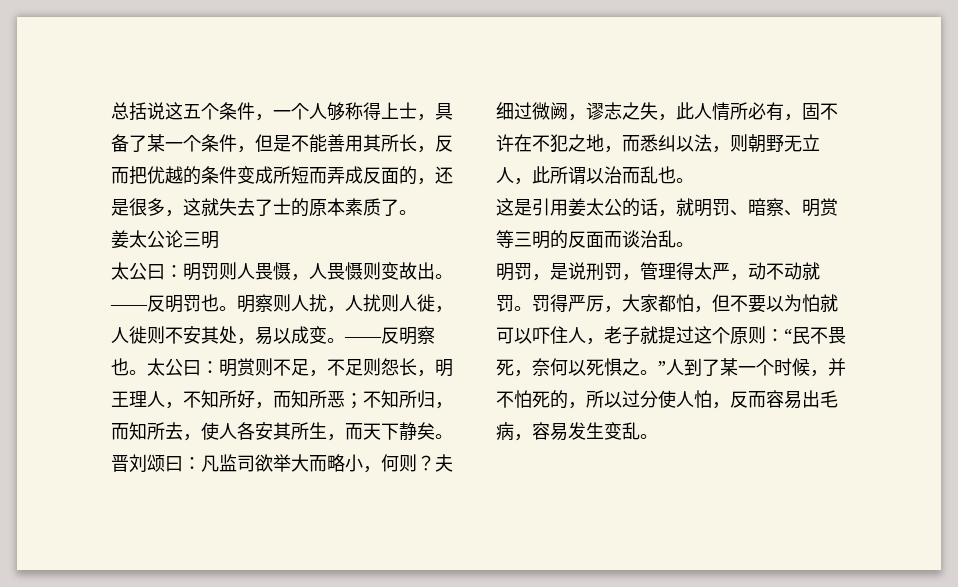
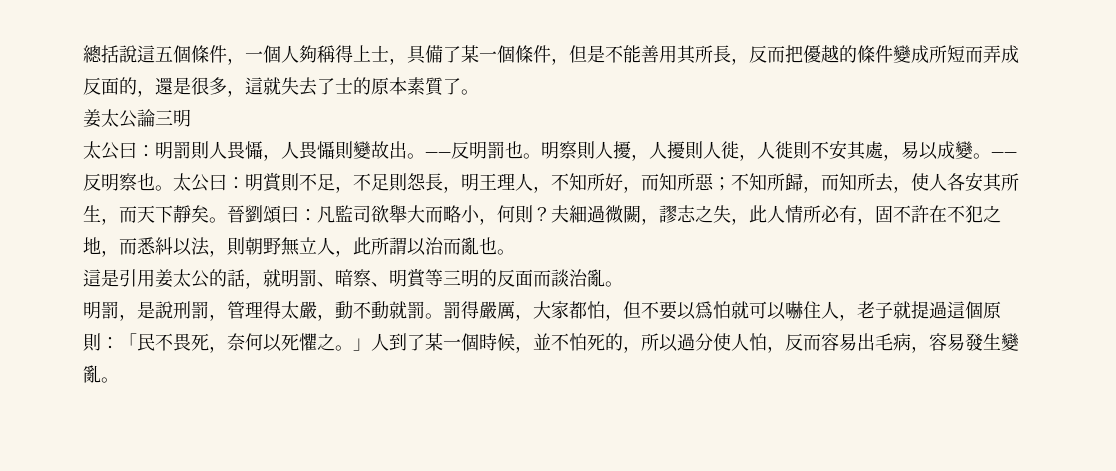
- 总括说这五个条件，一个人够称得上士，具备了某一个条件，但是不能善用其所长，反而把优越的条件变成所短而弄成反面的，还是很多，这就失去了士的原本素质了。
+ 總括說這五個條件，一個人夠稱得上士，具備了某一個條件，但是不能善用其所長，反而把優越的條件變成所短而弄成反面的，還是很多，這就失去了士的原本素質了。
- 姜太公论三明
+ 姜太公論三明
- 太公曰：明罚则人畏慑，人畏慑则变故出。
+ 太公曰：明罰則人畏懾，人畏懾則變故出。
- ——反明罚也。
+ ——反明罰也。
- 明察则人扰，人扰则人徙，人徙则不安其处，易以成变。
+ 明察則人擾，人擾則人徙，人徙則不安其處，易以成變。
- 太公曰：明赏则不足，不足则怨长，明王理人，不知所好，而知所恶；不知所归，而知所去，使人各安其所生，而天下静矣。晋刘颂曰：凡监司欲举大而略小，何则？夫细过微阙，谬志之失，此人情所必有，固不许在不犯之地，而悉纠以法，则朝野无立人，此所谓以治而乱也。
+ 太公曰：明賞則不足，不足則怨長，明王理人，不知所好，而知所惡；不知所歸，而知所去，使人各安其所生，而天下靜矣。晉劉頌曰：凡監司欲舉大而略小，何則？夫細過微闕，謬志之失，此人情所必有，固不許在不犯之地，而悉糾以法，則朝野無立人，此所謂以治而亂也。
- 这是引用姜太公的话，就明罚、暗察、明赏等三明的反面而谈治乱。
+ 這是引用姜太公的話，就明罰、暗察、明賞等三明的反面而談治亂。
- 明罚，是说刑罚，管理得太严，动不动就罚。罚得严厉，大家都怕，但不要以为怕就可以吓住人，老子就提过这个原则：“民不畏死，奈何以死惧之。”人到了某一个时候，并不怕死的，所以过分使人怕，反而容易出毛病，容易发生变乱。
+ 明罰，是說刑罰，管理得太嚴，動不動就罰。罰得嚴厲，大家都怕，但不要以爲怕就可以嚇住人，老子就提過這個原則：「民不畏死，奈何以死懼之。」人到了某一個時候，並不怕死的，所以過分使人怕，反而容易出毛病，容易發生變亂。

